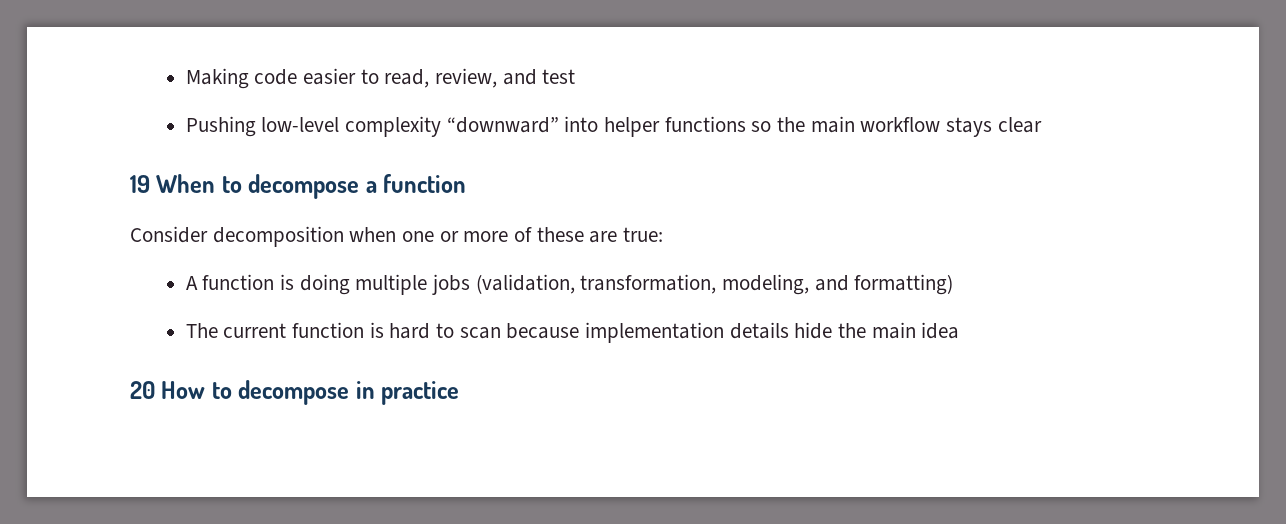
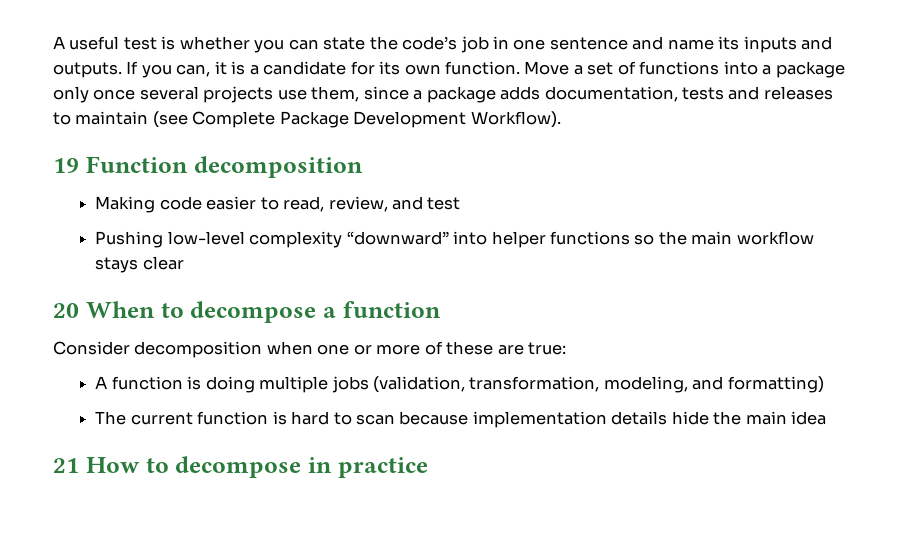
+ A useful test is whether you can state the code’s job in one sentence and name its inputs and outputs. If you can, it is a candidate for its own function. Move a set of functions into a package only once several projects use them, since a package adds documentation, tests and releases to maintain (see Complete Package Development Workflow).
+ 19 Function decomposition
- 19 When to decompose a function
+ 20 When to decompose a function
- 20 How to decompose in practice
+ 21 How to decompose in practice

